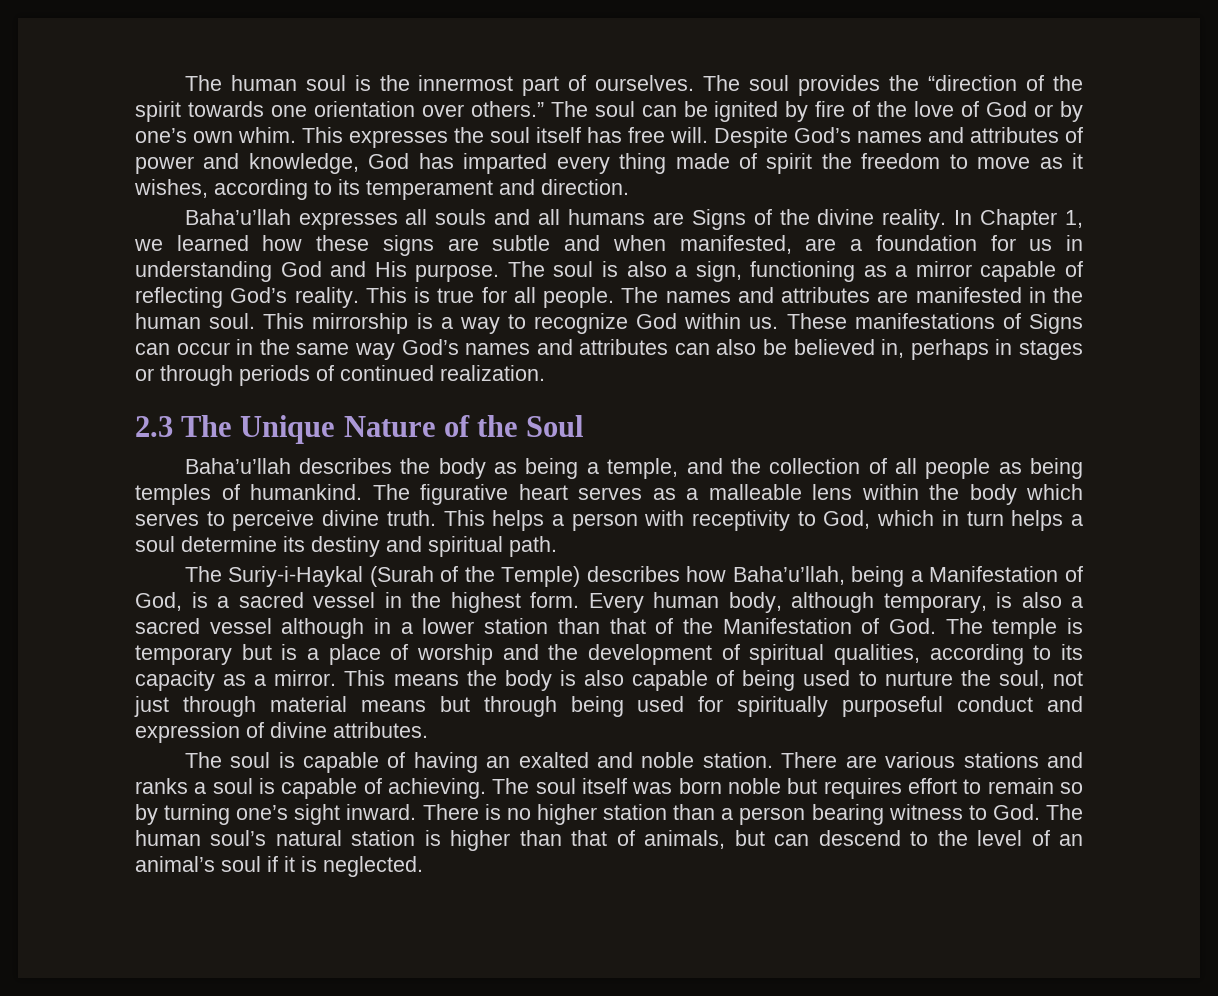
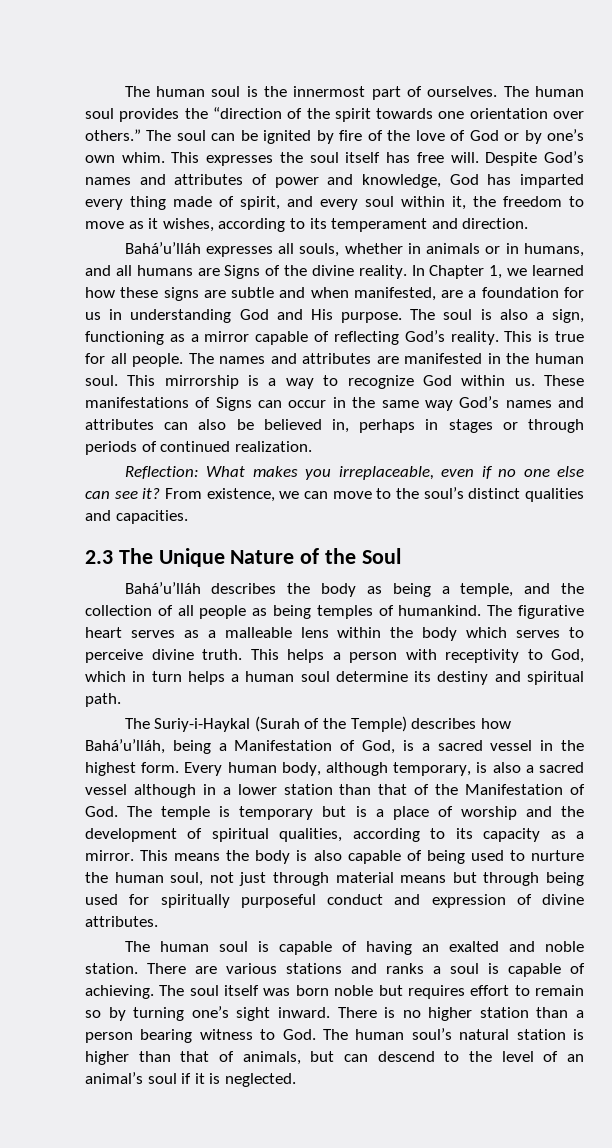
- The soul provides the “direction of the spirit towards one orientation over others.”
+ The human soul provides the “direction of the spirit towards one orientation over others.”
- Despite God’s names and attributes of power and knowledge, God has imparted every thing made of spirit the freedom to move as it wishes, according to its temperament and direction.
+ Despite God’s names and attributes of power and knowledge, God has imparted every thing made of spirit, and every soul within it, the freedom to move as it wishes, according to its temperament and direction.
- Baha’u’llah expresses all souls and all humans are Signs of the divine reality.
+ Bahá’u’lláh expresses all souls, whether in animals or in humans, and all humans are Signs of the divine reality.
+ Reflection: What makes you irreplaceable, even if no one else can see it? From existence, we can move to the soul’s distinct qualities and capacities.
- Baha’u’llah describes the body as being a temple, and the collection of all people as being temples of humankind.
+ Bahá’u’lláh describes the body as being a temple, and the collection of all people as being temples of humankind.
- This helps a person with receptivity to God, which in turn helps a soul determine its destiny and spiritual path.
+ This helps a person with receptivity to God, which in turn helps a human soul determine its destiny and spiritual path.
- The Suriy-i-Haykal (Surah of the Temple) describes how Baha’u’llah, being a Manifestation of God, is a sacred vessel in the highest form.
+ The Suriy-i-Haykal (Surah of the Temple) describes how Bahá’u’lláh, being a Manifestation of God, is a sacred vessel in the highest form.
- This means the body is also capable of being used to nurture the soul, not just through material means but through being used for spiritually purposeful conduct and expression of divine attributes.
+ This means the body is also capable of being used to nurture the human soul, not just through material means but through being used for spiritually purposeful conduct and expression of divine attributes.
- The soul is capable of having an exalted and noble station.
+ The human soul is capable of having an exalted and noble station.

